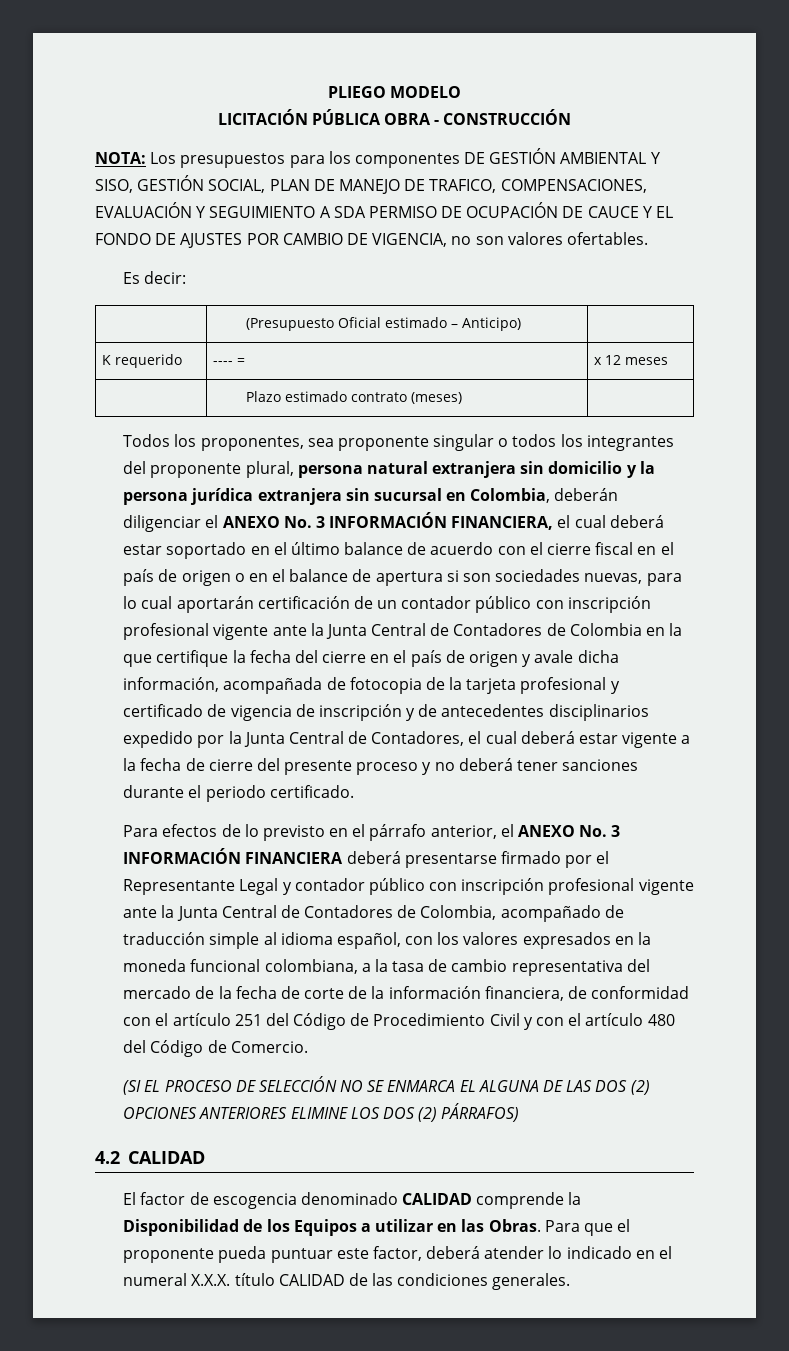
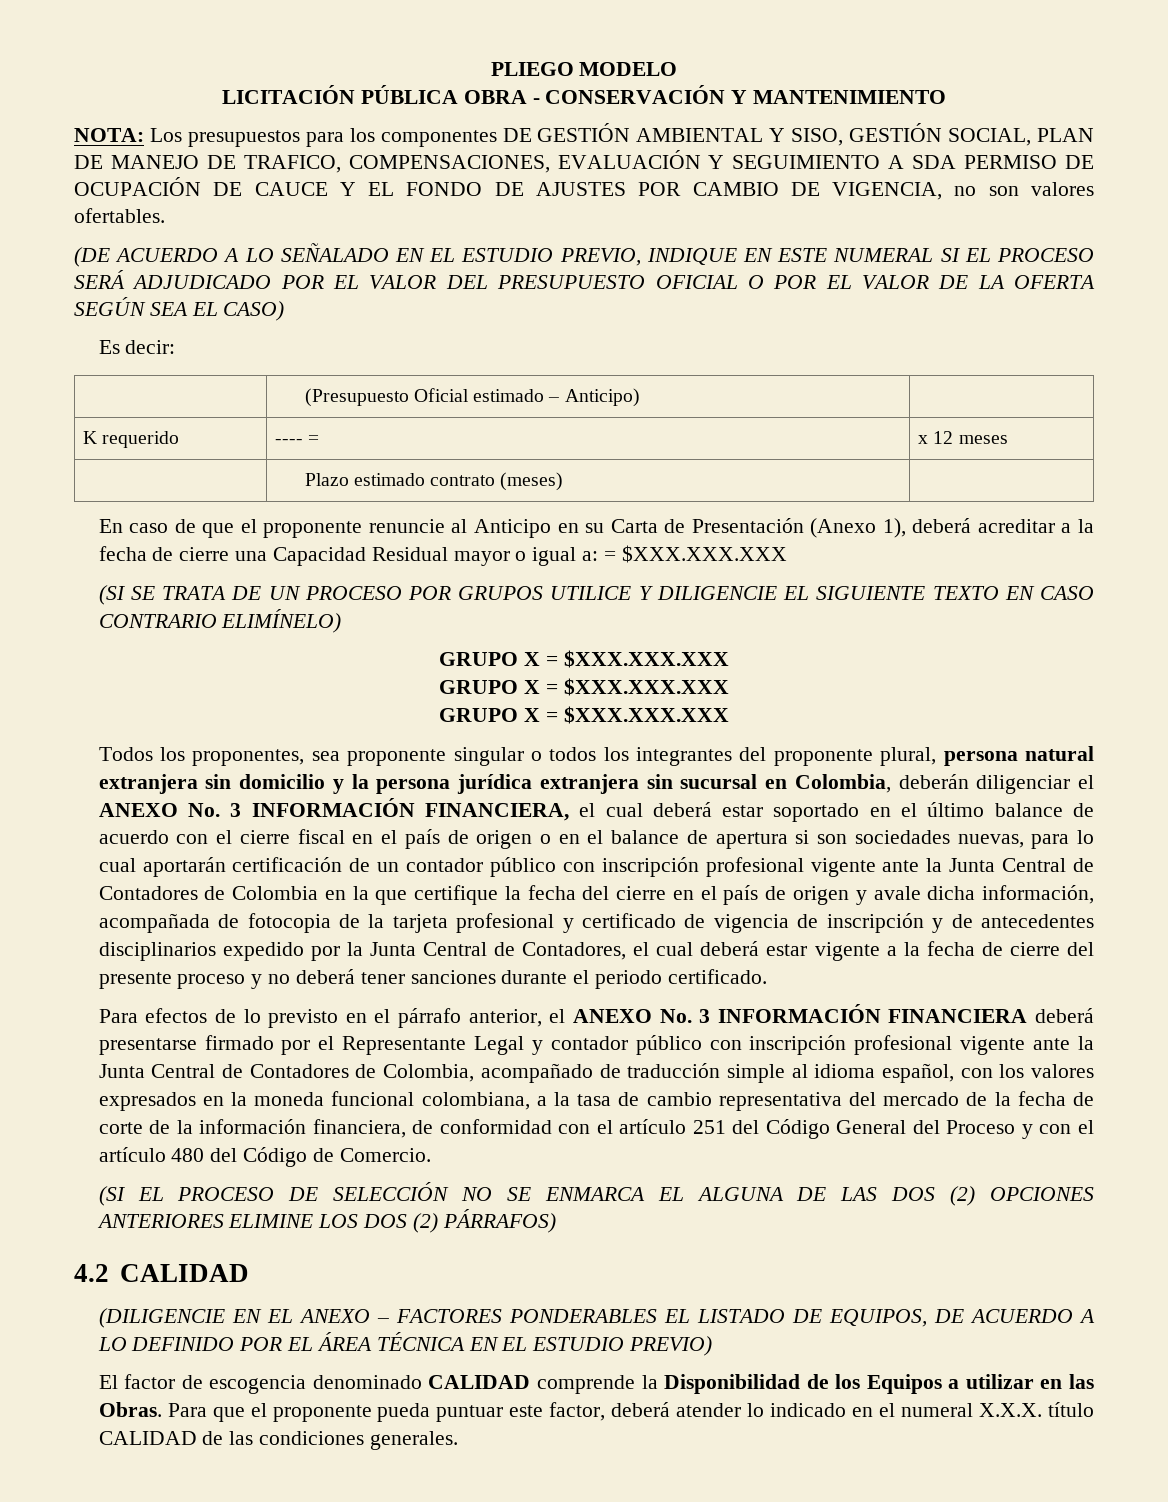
- LICITACIÓN PÚBLICA OBRA - CONSTRUCCIÓN
+ LICITACIÓN PÚBLICA OBRA - CONSERVACIÓN Y MANTENIMIENTO
+ (DE ACUERDO A LO SEÑALADO EN EL ESTUDIO PREVIO, INDIQUE EN ESTE NUMERAL SI EL PROCESO SERÁ ADJUDICADO POR EL VALOR DEL PRESUPUESTO OFICIAL O POR EL VALOR DE LA OFERTA SEGÚN SEA EL CASO)
+ En caso de que el proponente renuncie al Anticipo en su Carta de Presentación (Anexo 1), deberá acreditar a la fecha de cierre una Capacidad Residual mayor o igual a: = $XXX.XXX.XXX
+ (SI SE TRATA DE UN PROCESO POR GRUPOS UTILICE Y DILIGENCIE EL SIGUIENTE TEXTO EN CASO CONTRARIO ELIMÍNELO)
+ GRUPO X = $XXX.XXX.XXX
+ GRUPO X = $XXX.XXX.XXX
+ GRUPO X = $XXX.XXX.XXX
- Para efectos de lo previsto en el párrafo anterior, el ANEXO No. 3 INFORMACIÓN FINANCIERA deberá presentarse firmado por el Representante Legal y contador público con inscripción profesional vigente ante la Junta Central de Contadores de Colombia, acompañado de traducción simple al idioma español, con los valores expresados en la moneda funcional colombiana, a la tasa de cambio representativa del mercado de la fecha de corte de la información financiera, de conformidad con el artículo 251 del Código de Procedimiento Civil y con el artículo 480 del Código de Comercio.
+ Para efectos de lo previsto en el párrafo anterior, el ANEXO No. 3 INFORMACIÓN FINANCIERA deberá presentarse firmado por el Representante Legal y contador público con inscripción profesional vigente ante la Junta Central de Contadores de Colombia, acompañado de traducción simple al idioma español, con los valores expresados en la moneda funcional colombiana, a la tasa de cambio representativa del mercado de la fecha de corte de la información financiera, de conformidad con el artículo 251 del Código General del Proceso y con el artículo 480 del Código de Comercio.
+ (DILIGENCIE EN EL ANEXO – FACTORES PONDERABLES EL LISTADO DE EQUIPOS, DE ACUERDO A LO DEFINIDO POR EL ÁREA TÉCNICA EN EL ESTUDIO PREVIO)

